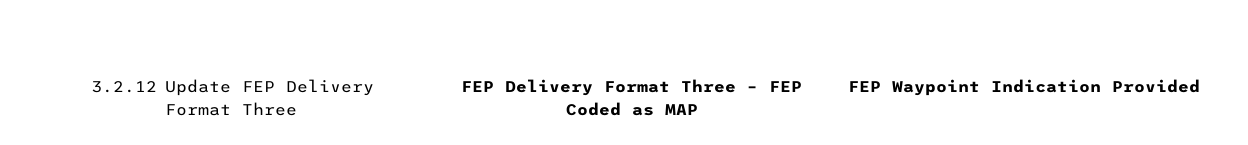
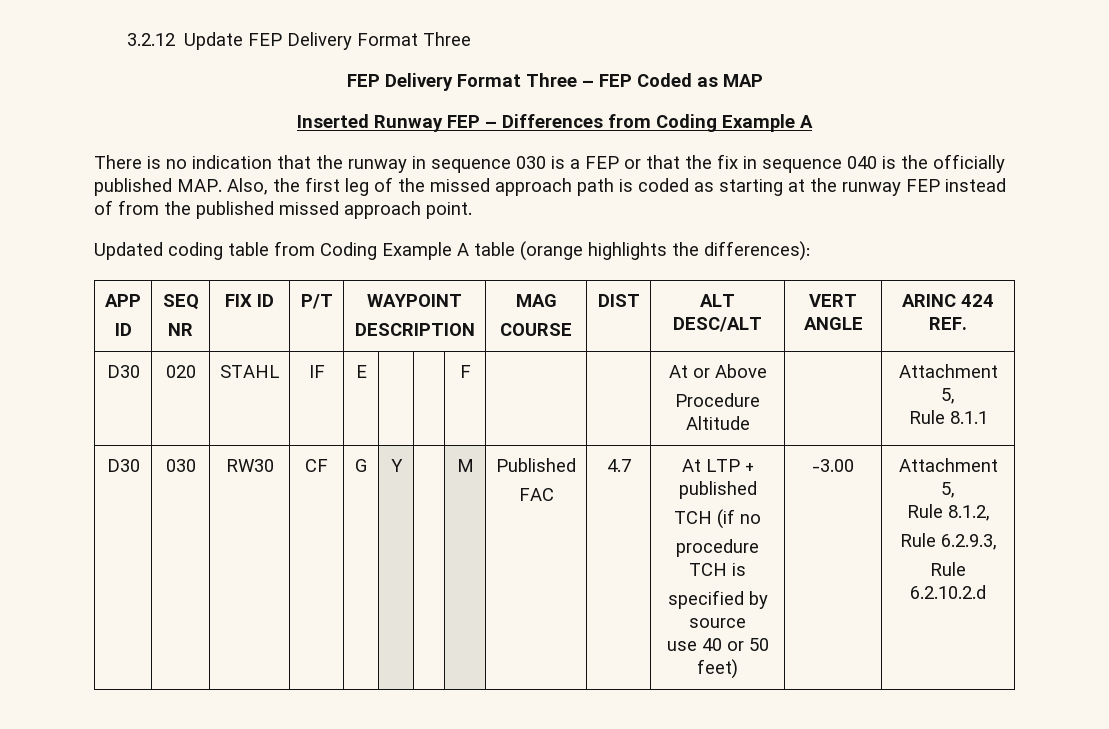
- FEP Waypoint Indication Provided
+ Inserted Runway FEP – Differences from Coding Example A
+ There is no indication that the runway in sequence 030 is a FEP or that the fix in sequence 040 is the officially published MAP. Also, the first leg of the missed approach path is coded as starting at the runway FEP instead of from the published missed approach point.
+ Updated coding table from Coding Example A table (orange highlights the differences):
+ APP
+ ID | SEQ
+ NR | FIX ID | P/T | WAYPOINT
+ DESCRIPTION | MAG
+ COURSE | DIST | ALT DESC/ALT | VERT ANGLE | ARINC 424 REF.
+ D30 | 020 | STAHL | IF | E | | | F | | | At or Above
+ Procedure Altitude | | Attachment 5,
+ Rule 8.1.1
+ D30 | 030 | RW30 | CF | G | Y | | M | Published
+ FAC | 4.7 | At LTP + published
+ TCH (if no
+ procedure TCH is
+ specified by source
+ use 40 or 50 feet) | -3.00 | Attachment 5,
+ Rule 8.1.2,
+ Rule 6.2.9.3,
+ Rule 6.2.10.2.d

